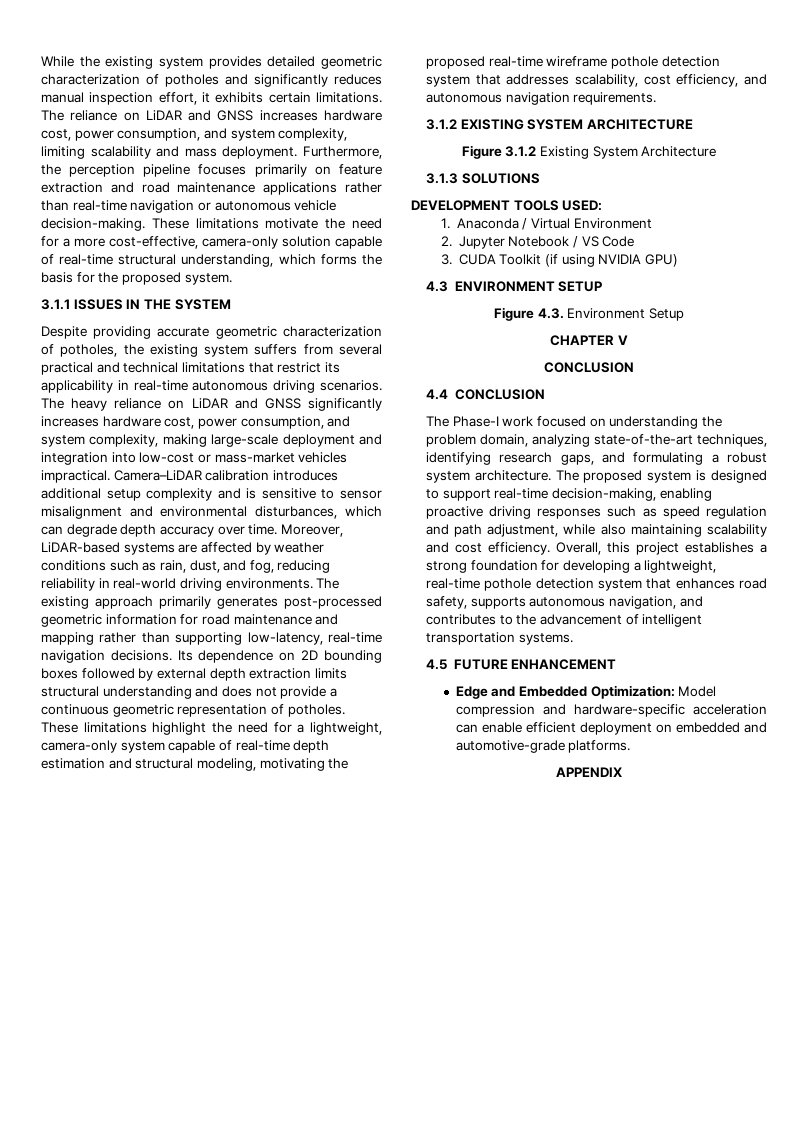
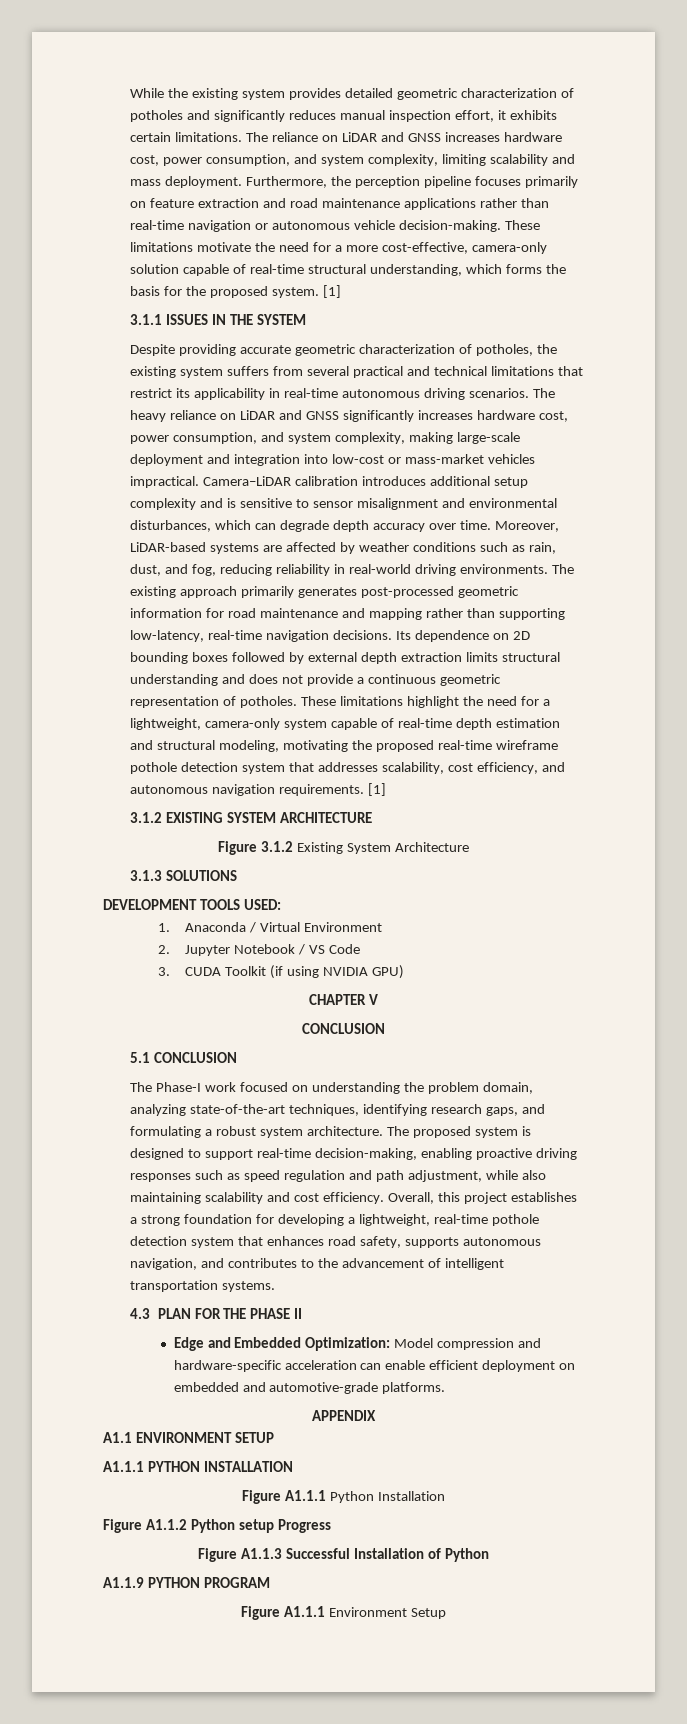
- These limitations motivate the need for a more cost-effective, camera-only solution capable of real-time structural understanding, which forms the basis for the proposed system.
+ These limitations motivate the need for a more cost-effective, camera-only solution capable of real-time structural understanding, which forms the basis for the proposed system. [1]
- These limitations highlight the need for a lightweight, camera-only system capable of real-time depth estimation and structural modeling, motivating the proposed real-time wireframe pothole detection system that addresses scalability, cost efficiency, and autonomous navigation requirements.
+ These limitations highlight the need for a lightweight, camera-only system capable of real-time depth estimation and structural modeling, motivating the proposed real-time wireframe pothole detection system that addresses scalability, cost efficiency, and autonomous navigation requirements. [1]
- 4.3 ENVIRONMENT SETUP
- Figure 4.3. Environment Setup
- 4.4 CONCLUSION
+ 5.1 CONCLUSION
- 4.5 FUTURE ENHANCEMENT
+ 4.3 PLAN FOR THE PHASE II
+ A1.1 ENVIRONMENT SETUP
+ A1.1.1 PYTHON INSTALLATION
+ Figure A1.1.1 Python Installation
+ Figure A1.1.2 Python setup Progress
+ Figure A1.1.3 Successful Installation of Python
+ A1.1.9 PYTHON PROGRAM
+ Figure A1.1.1 Environment Setup

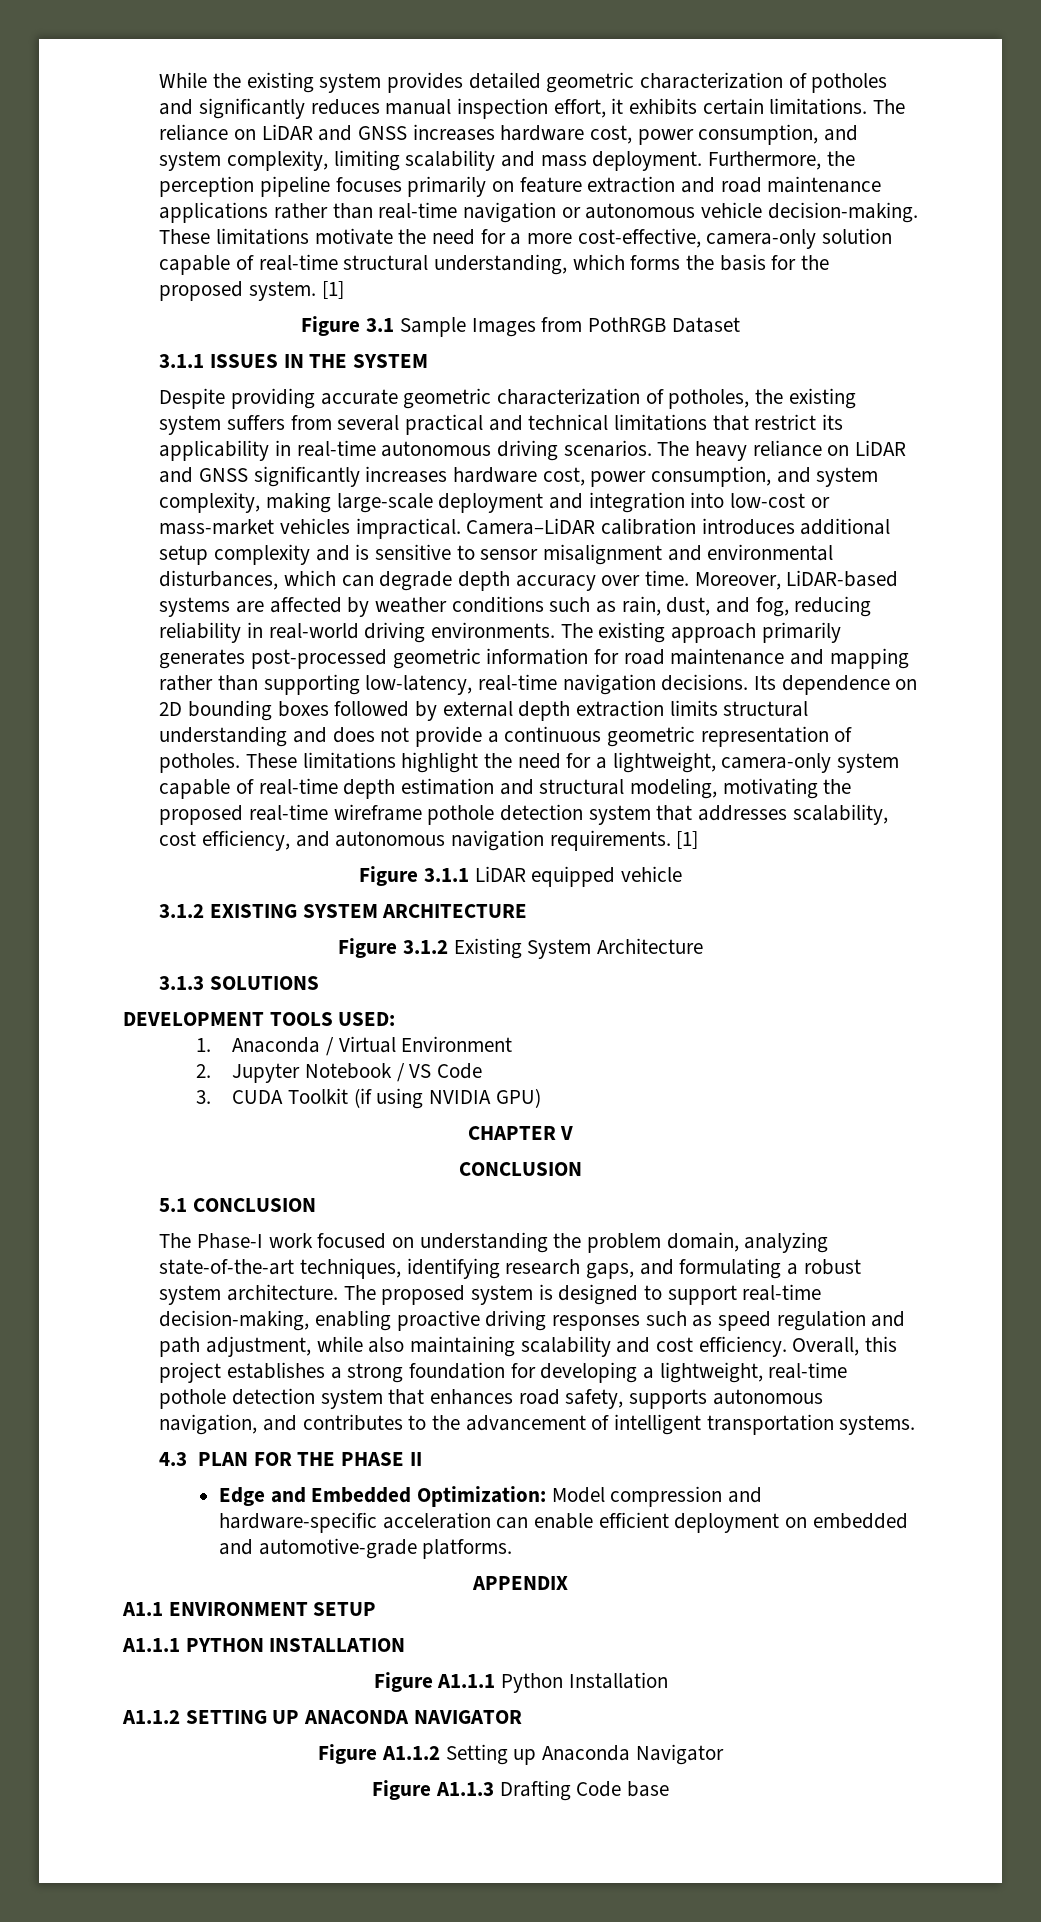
+ Figure 3.1 Sample Images from PothRGB Dataset
+ Figure 3.1.1 LiDAR equipped vehicle
- Figure A1.1.2 Python setup Progress
- Figure A1.1.3 Successful Installation of Python
- A1.1.9 PYTHON PROGRAM
- Figure A1.1.1 Environment Setup
+ A1.1.2 SETTING UP ANACONDA NAVIGATOR
+ Figure A1.1.2 Setting up Anaconda Navigator
+ Figure A1.1.3 Drafting Code base

